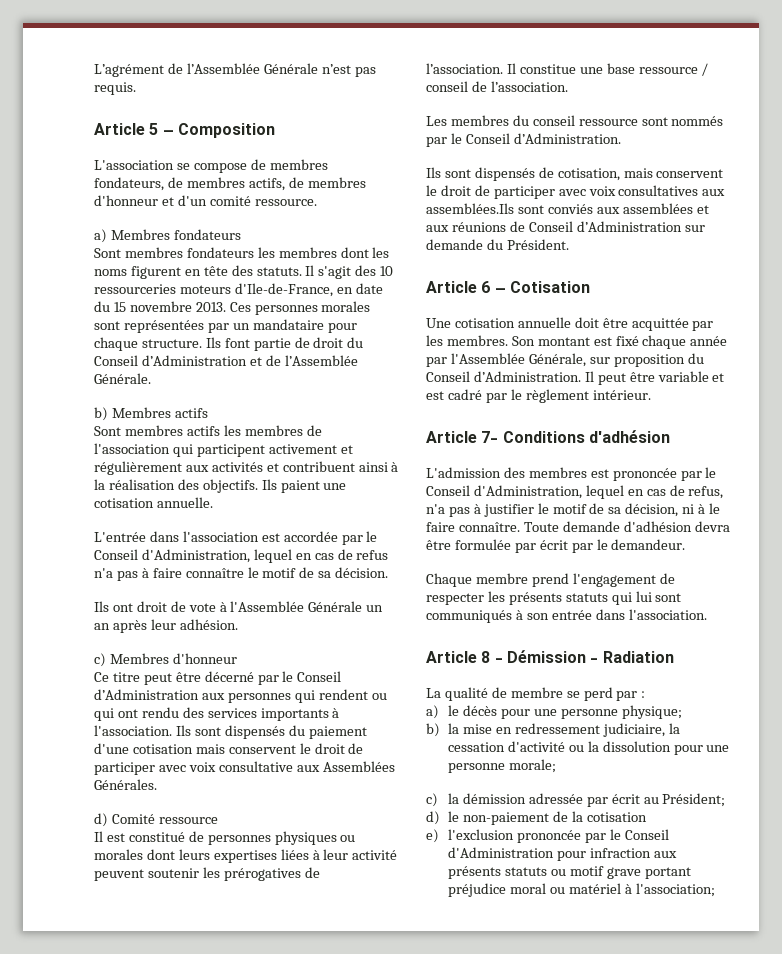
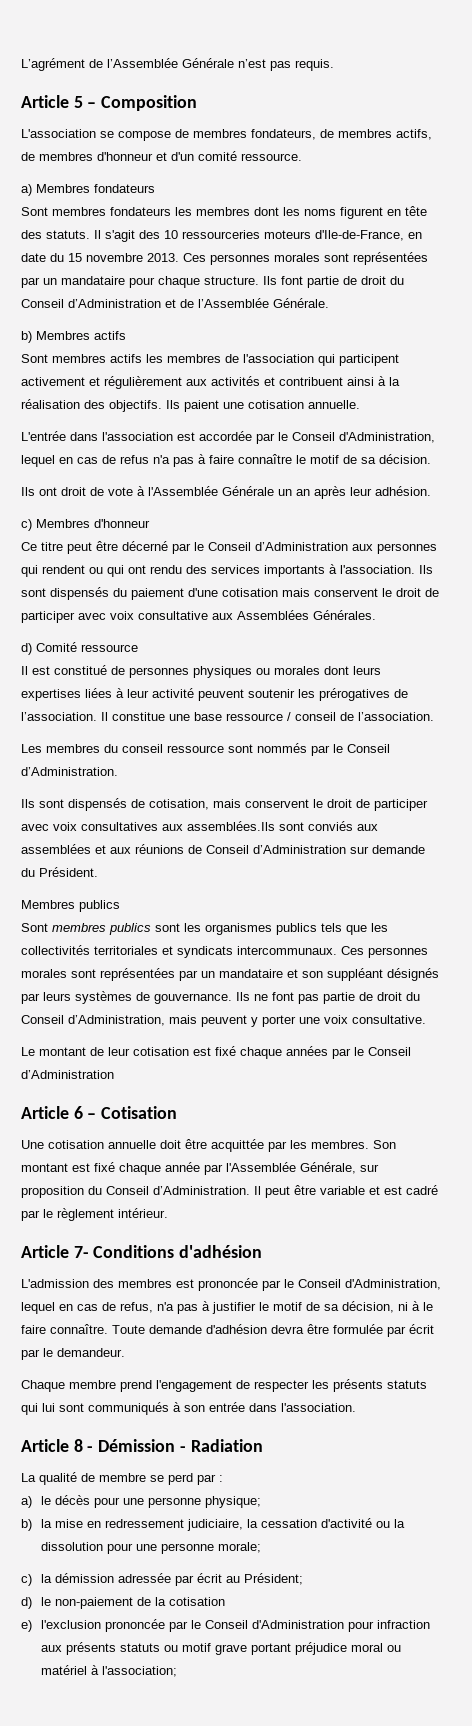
+ Membres publics
+ Sont membres publics sont les organismes publics tels que les collectivités territoriales et syndicats intercommunaux. Ces personnes morales sont représentées par un mandataire et son suppléant désignés par leurs systèmes de gouvernance. Ils ne font pas partie de droit du Conseil d’Administration, mais peuvent y porter une voix consultative.
+ Le montant de leur cotisation est fixé chaque années par le Conseil d’Administration

